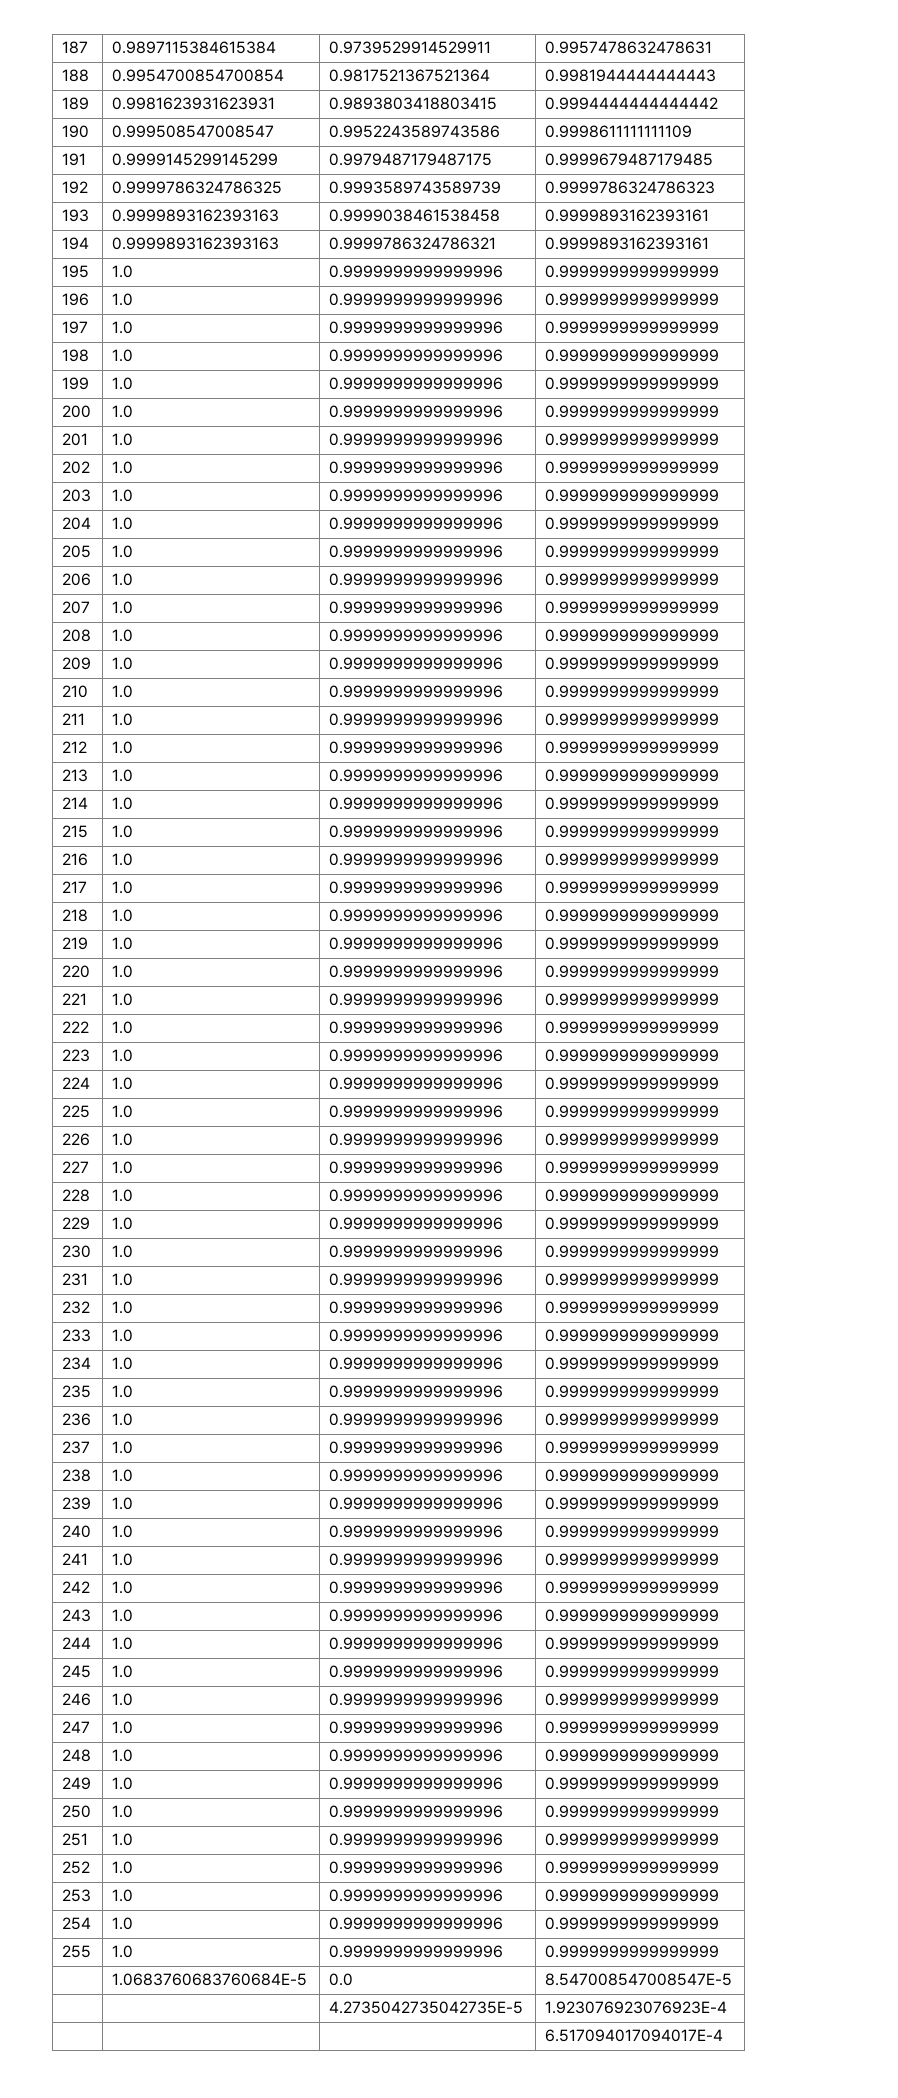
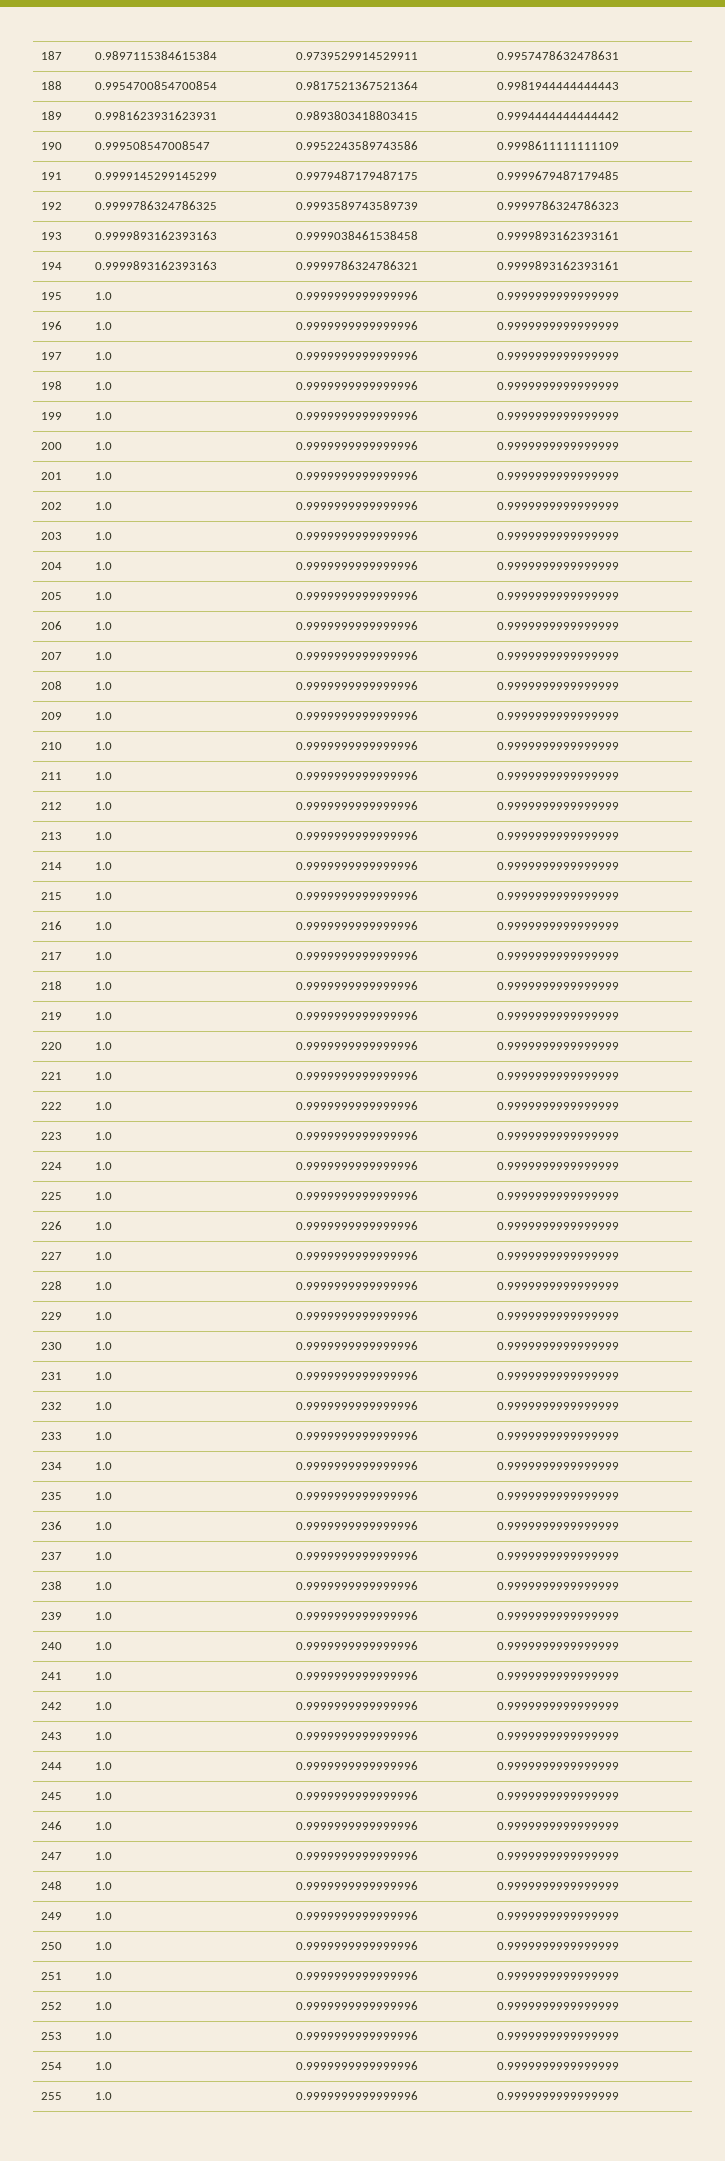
- | 1.0683760683760684E-5 | 0.0 | 8.547008547008547E-5
- | | 4.2735042735042735E-5 | 1.923076923076923E-4
- | | | 6.517094017094017E-4

